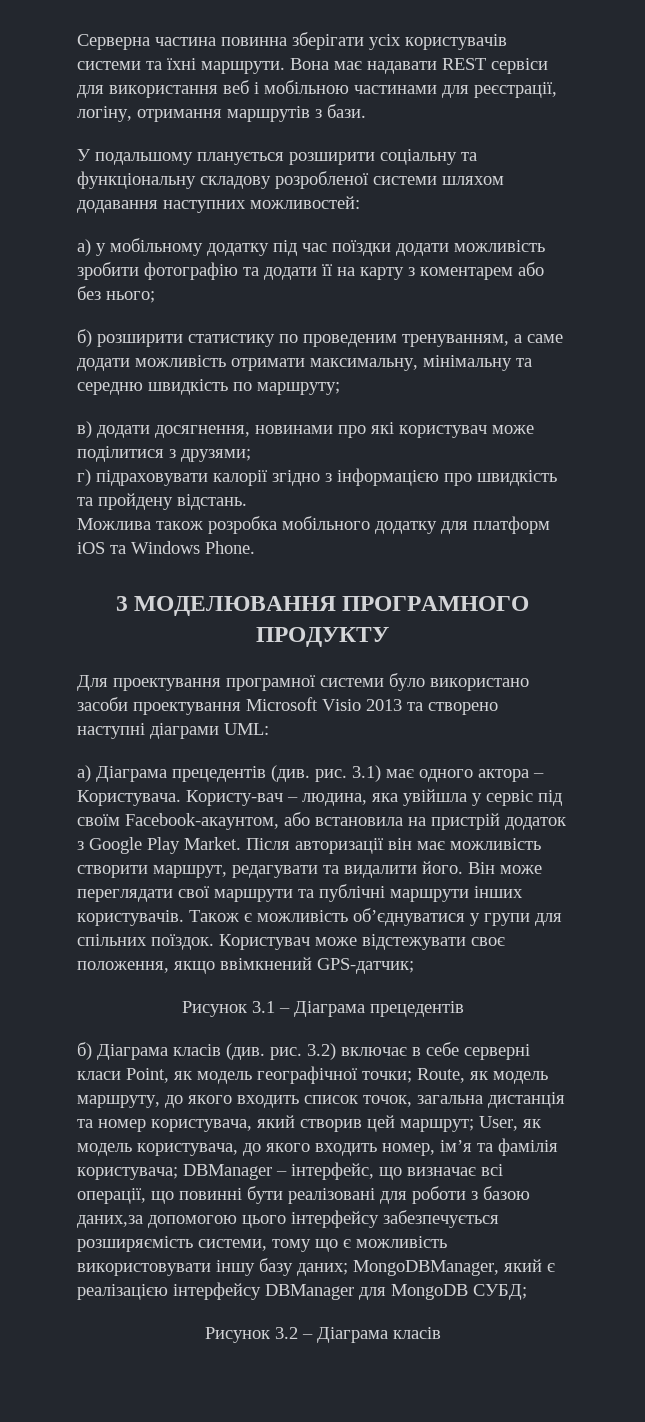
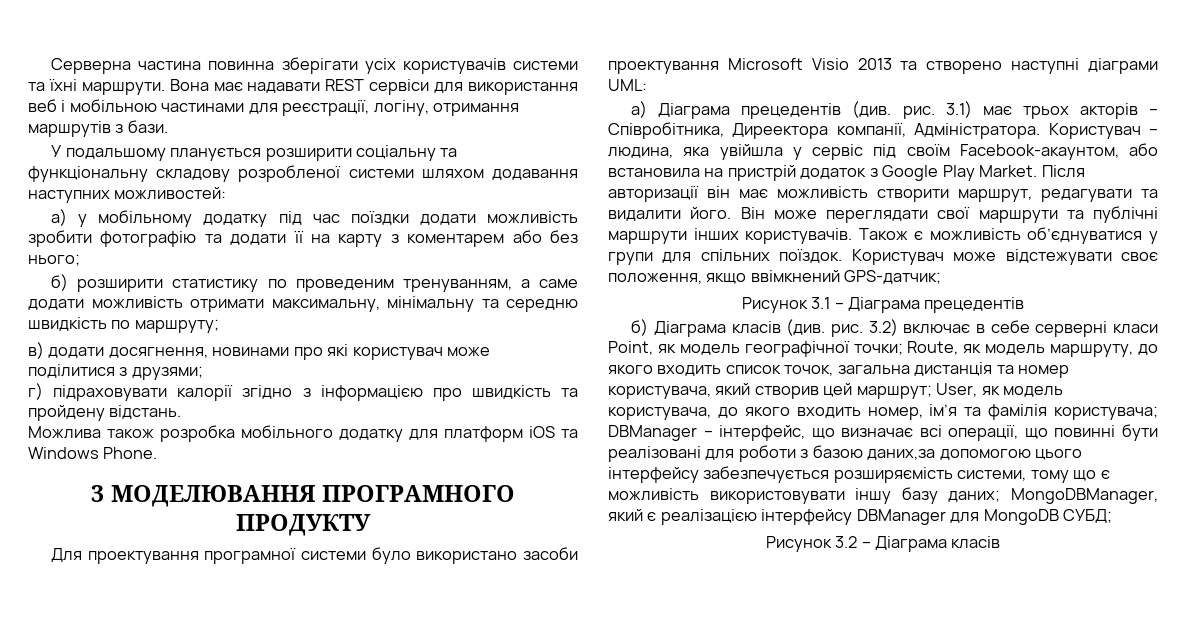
- 3.1) має одного актора – Користувача. Користу-вач – людина, яка увійшла у сервіс під своїм Facebook-акаунтом, або встановила на пристрій додаток з Google Play Market.
+ 3.1) має трьох акторів – Співробітника, Диреектора компанії, Адміністратора. Користувач – людина, яка увійшла у сервіс під своїм Facebook-акаунтом, або встановила на пристрій додаток з Google Play Market.

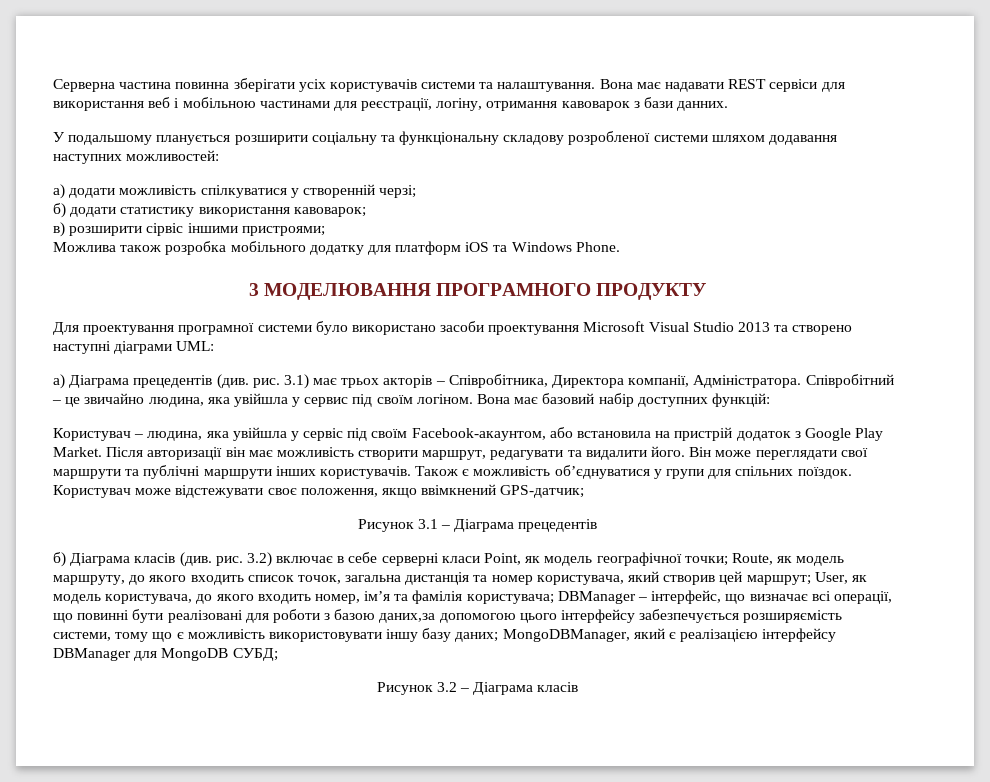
- Серверна частина повинна зберігати усіх користувачів системи та їхні маршрути.
+ Серверна частина повинна зберігати усіх користувачів системи та налаштування.
- Вона має надавати REST сервіси для використання веб і мобільною частинами для реєстрації, логіну, отримання маршрутів з бази.
+ Вона має надавати REST сервіси для використання веб і мобільною частинами для реєстрації, логіну, отримання кавоварок з бази данних.
- а) у мобільному додатку під час поїздки додати можливість зробити фотографію та додати її на карту з коментарем або без нього;
- б) розширити статистику по проведеним тренуванням, а саме додати можливість отримати максимальну, мінімальну та середню швидкість по маршруту;
- в) додати досягнення, новинами про які користувач може поділитися з друзями;
- г) підраховувати калорії згідно з інформацією про швидкість та пройдену відстань.
+ а) додати можливість спілкуватися у створенній черзі;
+ б) додати статистику використання кавоварок;
+ в) розширити сірвіс іншими пристроями;
- Для проектування програмної системи було використано засоби проектування Microsoft Visio 2013 та створено наступні діаграми UML:
+ Для проектування програмної системи було використано засоби проектування Microsoft Visual Studio 2013 та створено наступні діаграми UML:
- 3.1) має трьох акторів – Співробітника, Диреектора компанії, Адміністратора. Користувач – людина, яка увійшла у сервіс під своїм Facebook-акаунтом, або встановила на пристрій додаток з Google Play Market.
+ 3.1) має трьох акторів – Співробітника, Директора компанії, Адміністратора. Співробітний – це звичайно людина, яка увійшла у сервис під своїм логіном. Вона має базовий набір доступних функцій:
+ Користувач – людина, яка увійшла у сервіс під своїм Facebook-акаунтом, або встановила на пристрій додаток з Google Play Market.

